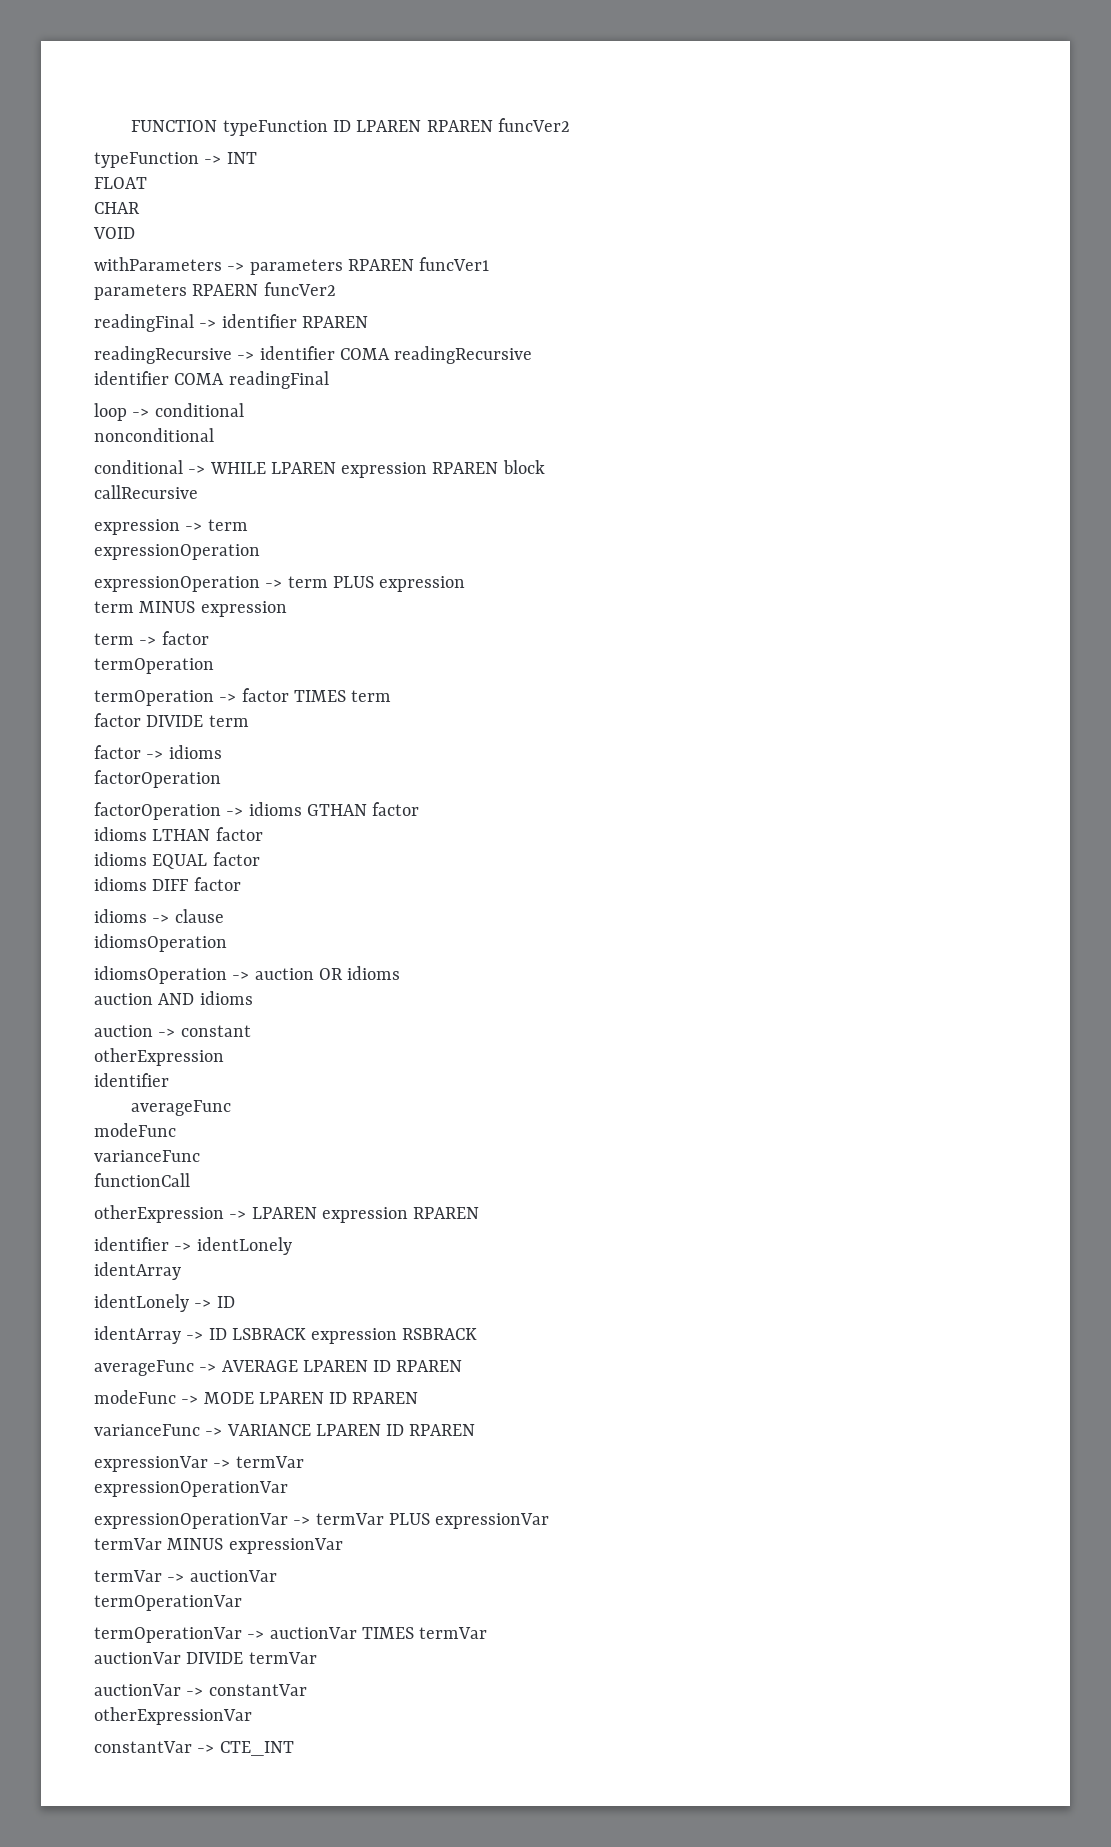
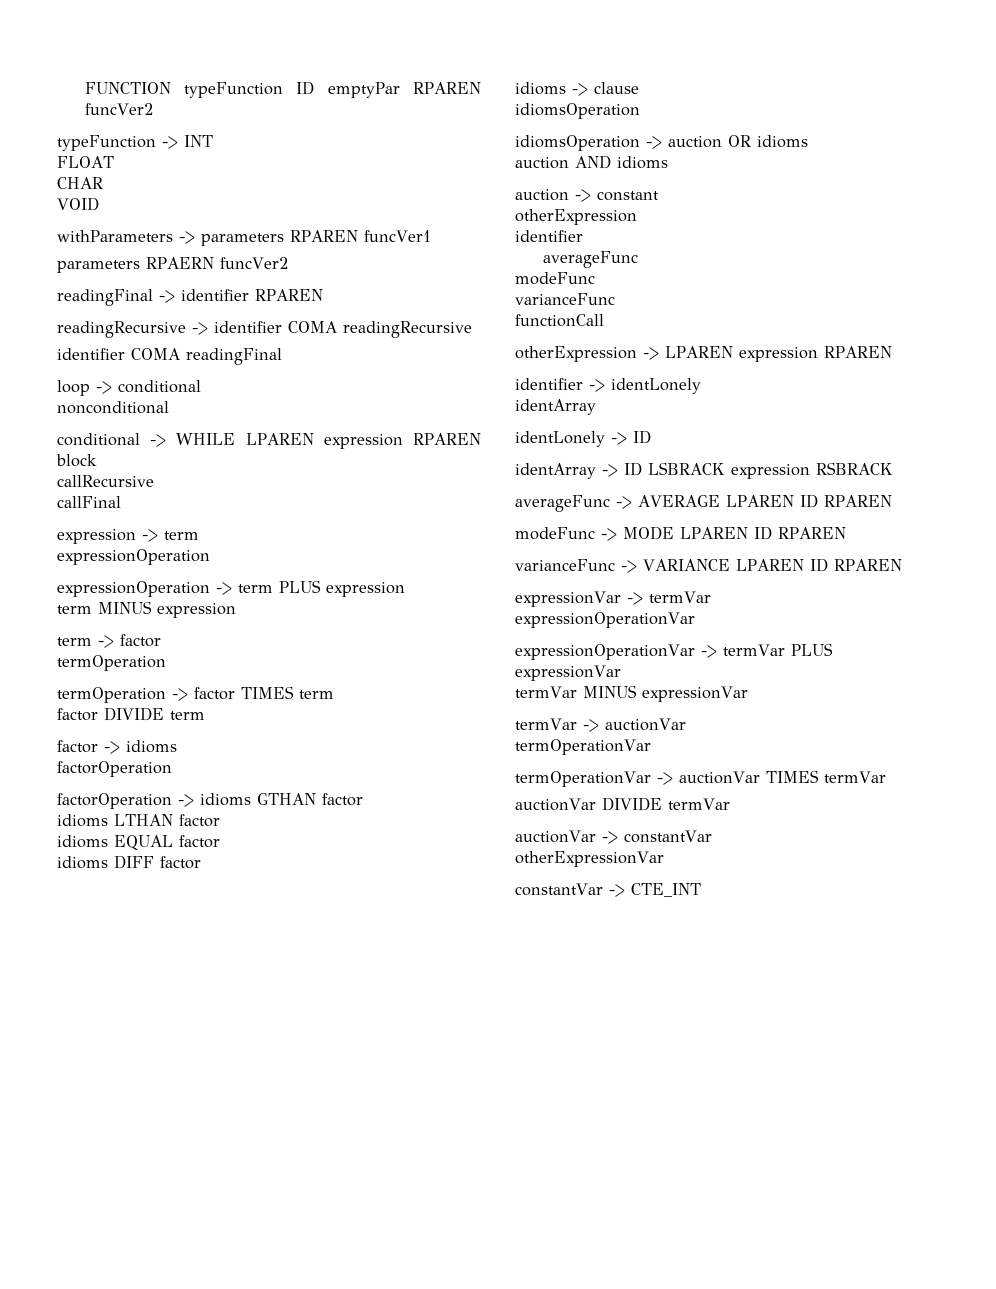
- FUNCTION typeFunction ID LPAREN RPAREN funcVer2
+ FUNCTION typeFunction ID emptyPar RPAREN funcVer2
+ callFinal

